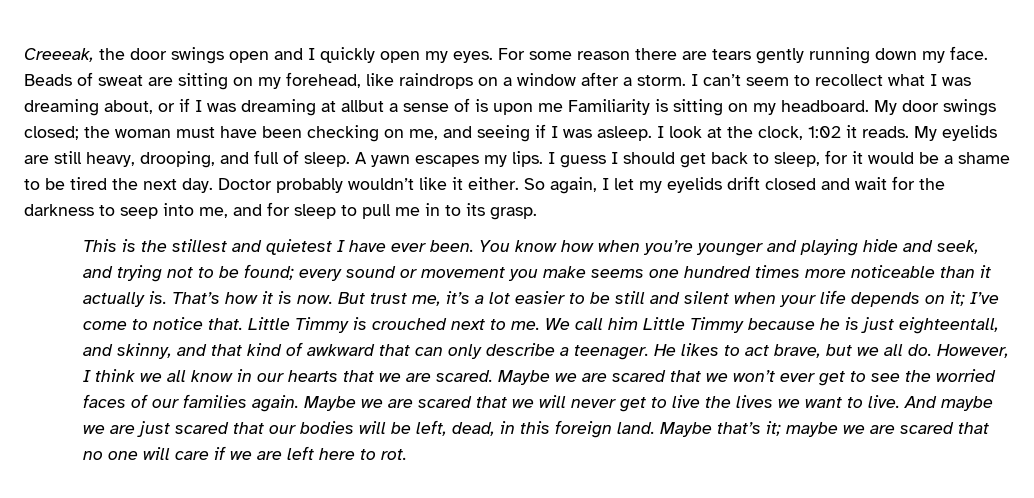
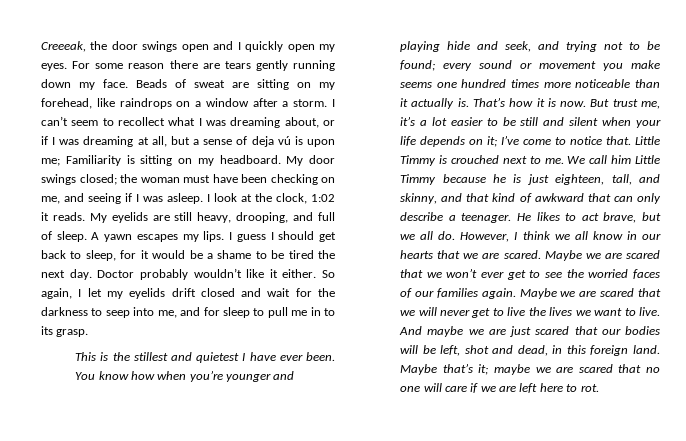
- I can’t seem to recollect what I was dreaming about, or if I was dreaming at allbut a sense of is upon me Familiarity is sitting on my headboard.
+ I can’t seem to recollect what I was dreaming about, or if I was dreaming at all, but a sense of deja vú is upon me; Familiarity is sitting on my headboard.
- We call him Little Timmy because he is just eighteentall, and skinny, and that kind of awkward that can only describe a teenager.
+ We call him Little Timmy because he is just eighteen, tall, and skinny, and that kind of awkward that can only describe a teenager.
- And maybe we are just scared that our bodies will be left, dead, in this foreign land.
+ And maybe we are just scared that our bodies will be left, shot and dead, in this foreign land.

